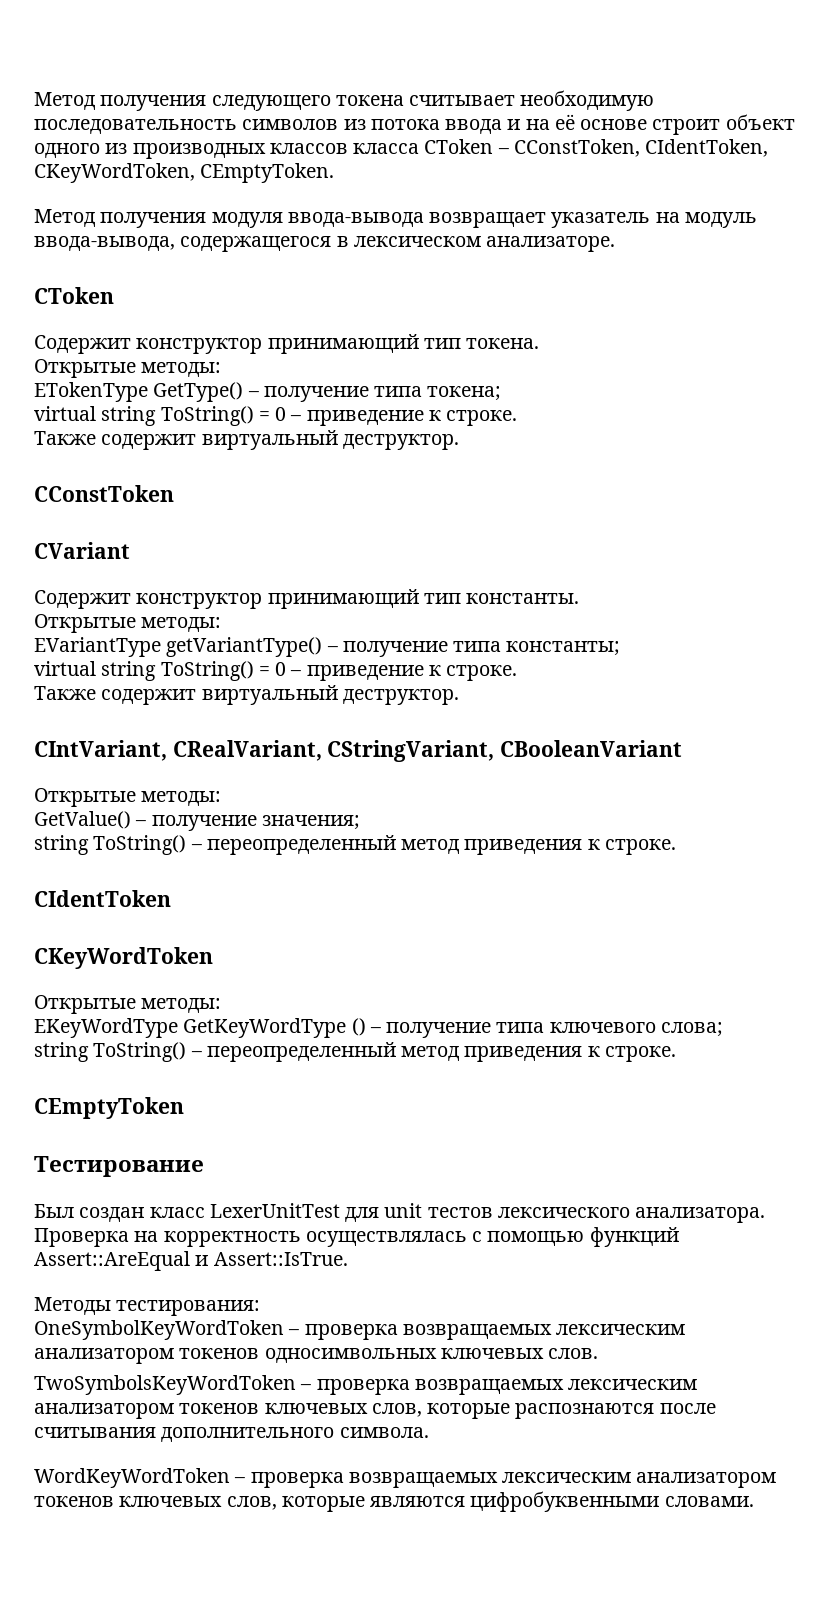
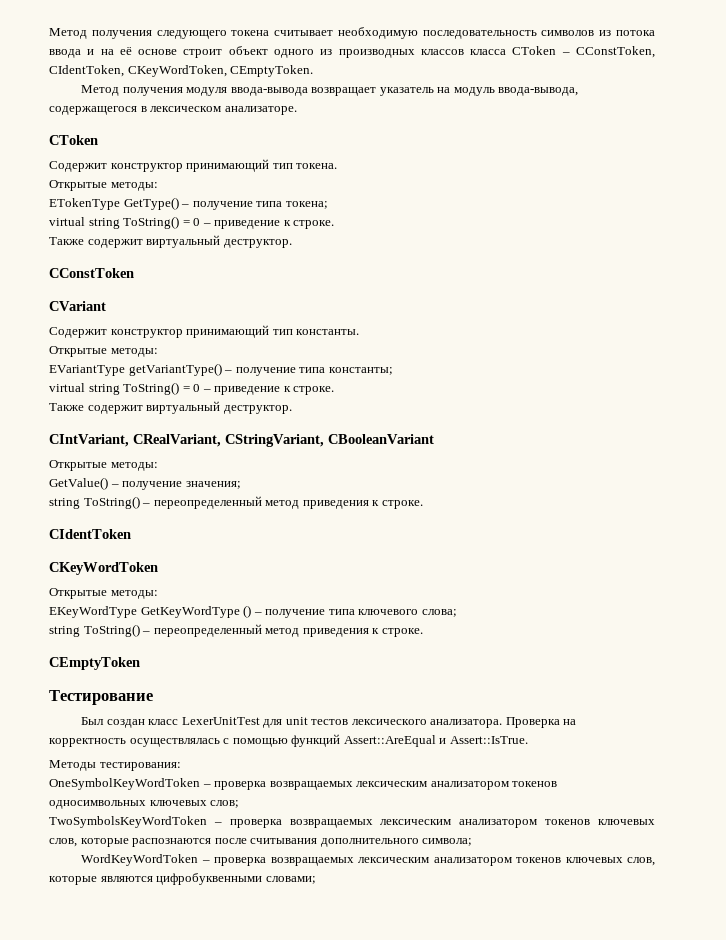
- OneSymbolKeyWordToken – проверка возвращаемых лексическим анализатором токенов односимвольных ключевых слов.
+ OneSymbolKeyWordToken – проверка возвращаемых лексическим анализатором токенов односимвольных ключевых слов;
- TwoSymbolsKeyWordToken – проверка возвращаемых лексическим анализатором токенов ключевых слов, которые распознаются после считывания дополнительного символа.
+ TwoSymbolsKeyWordToken – проверка возвращаемых лексическим анализатором токенов ключевых слов, которые распознаются после считывания дополнительного символа;
- WordKeyWordToken – проверка возвращаемых лексическим анализатором токенов ключевых слов, которые являются цифробуквенными словами.
+ WordKeyWordToken – проверка возвращаемых лексическим анализатором токенов ключевых слов, которые являются цифробуквенными словами;

